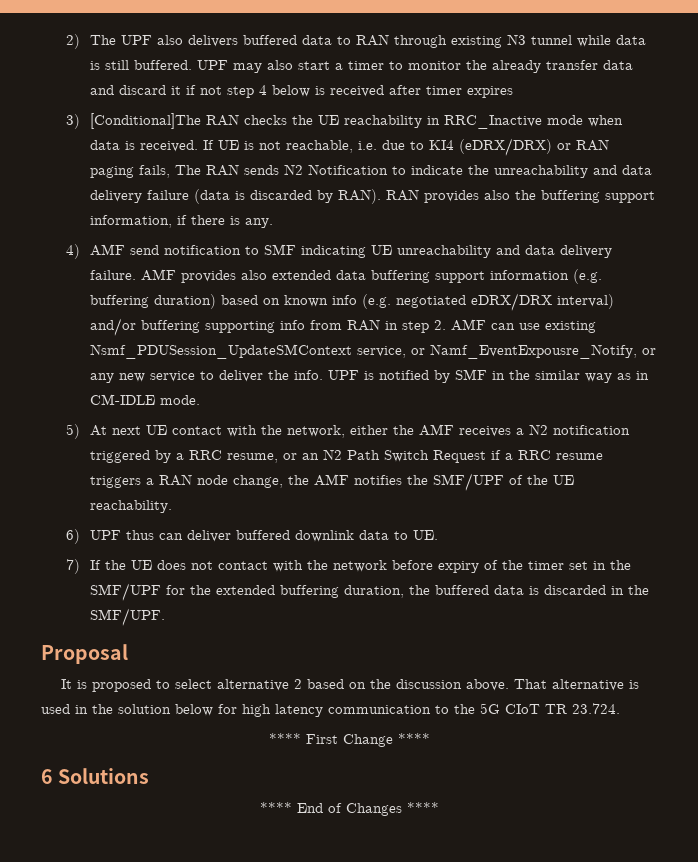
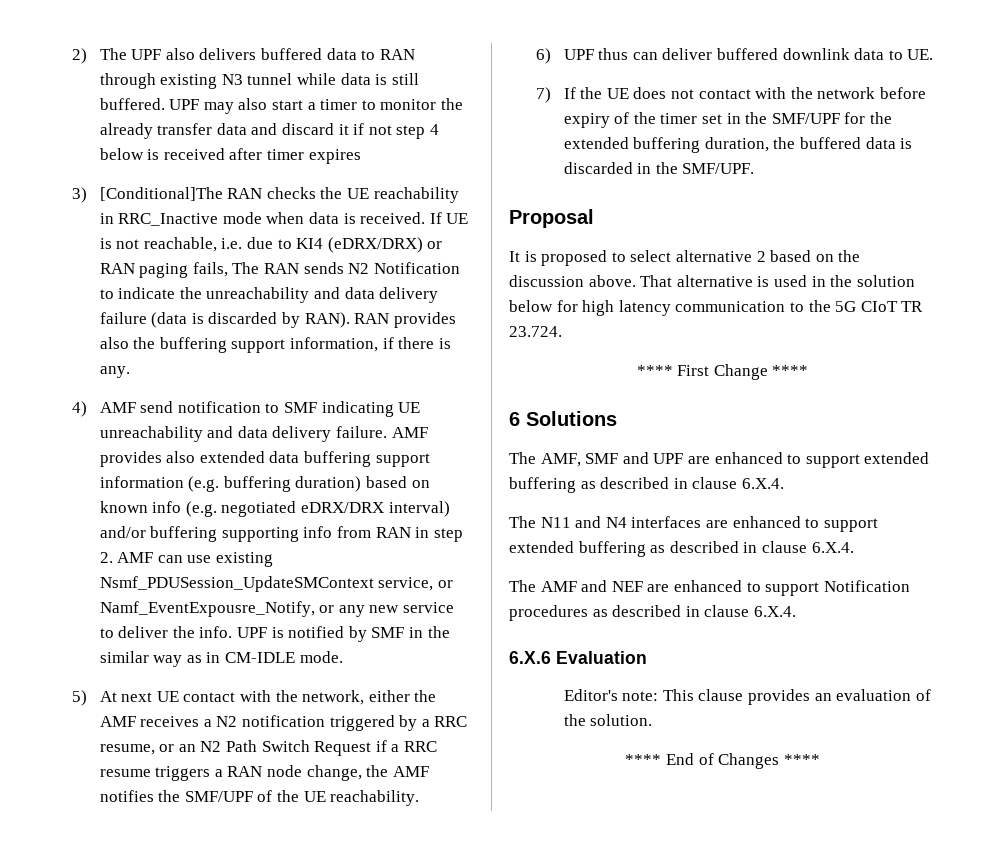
+ The AMF, SMF and UPF are enhanced to support extended buffering as described in clause 6.X.4.
+ The N11 and N4 interfaces are enhanced to support extended buffering as described in clause 6.X.4.
+ The AMF and NEF are enhanced to support Notification procedures as described in clause 6.X.4.
+ 6.X.6 Evaluation
+ Editor's note: This clause provides an evaluation of the solution.

